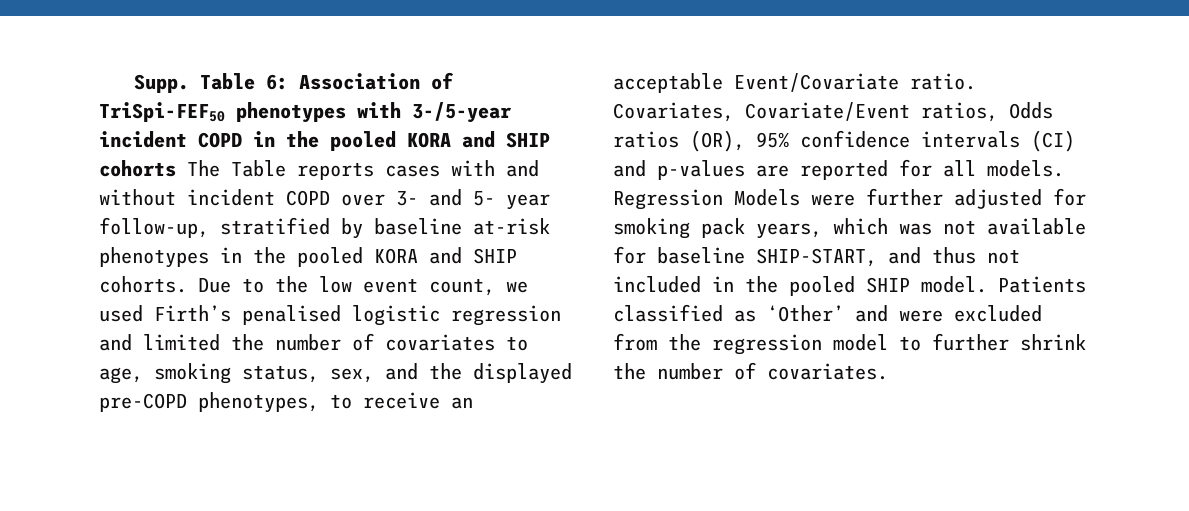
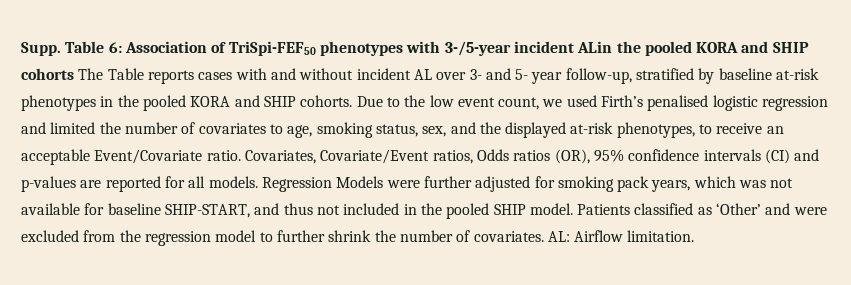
- Table 6: Association of TriSpi-FEF50 phenotypes with 3-/5-year incident COPD in the pooled KORA and SHIP cohorts The Table reports cases with and without incident COPD over 3- and 5- year follow-up, stratified by baseline at-risk phenotypes in the pooled KORA and SHIP cohorts.
+ Table 6: Association of TriSpi-FEF50 phenotypes with 3-/5-year incident ALin the pooled KORA and SHIP cohorts The Table reports cases with and without incident AL over 3- and 5- year follow-up, stratified by baseline at-risk phenotypes in the pooled KORA and SHIP cohorts.
- Due to the low event count, we used Firth’s penalised logistic regression and limited the number of covariates to age, smoking status, sex, and the displayed pre-COPD phenotypes, to receive an acceptable Event/Covariate ratio.
+ Due to the low event count, we used Firth’s penalised logistic regression and limited the number of covariates to age, smoking status, sex, and the displayed at-risk phenotypes, to receive an acceptable Event/Covariate ratio.
+ AL: Airflow limitation.

